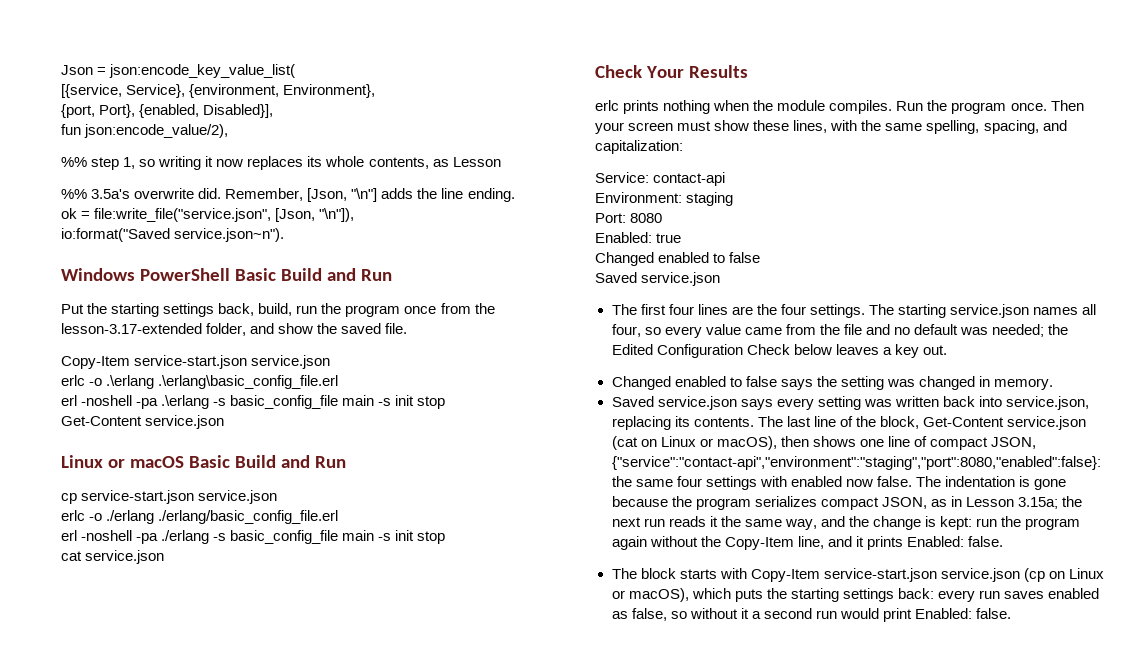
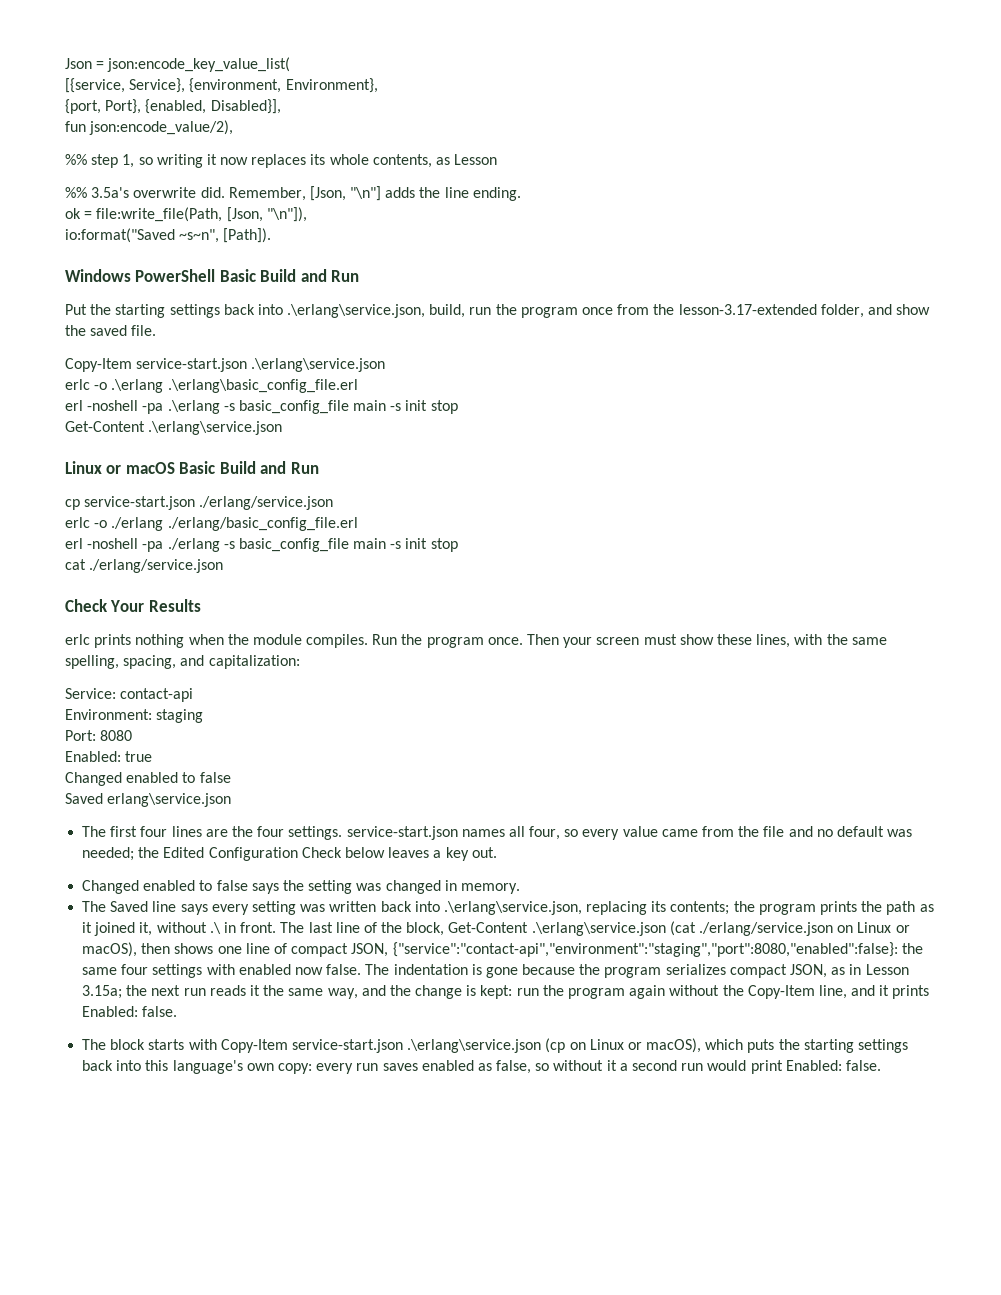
- ok = file:write_file("service.json", [Json, "\n"]),
+ ok = file:write_file(Path, [Json, "\n"]),
- io:format("Saved service.json~n").
+ io:format("Saved ~s~n", [Path]).
- Put the starting settings back, build, run the program once from the lesson-3.17-extended folder, and show the saved file.
- Copy-Item service-start.json service.json
+ Put the starting settings back into .\erlang\service.json, build, run the program once from the lesson-3.17-extended folder, and show the saved file.
+ Copy-Item service-start.json .\erlang\service.json
  erl -noshell -pa .\erlang -s basic_config_file main -s init stop
- Get-Content service.json
+ Get-Content .\erlang\service.json
- cp service-start.json service.json
+ cp service-start.json ./erlang/service.json
- cat service.json
+ cat ./erlang/service.json
  Enabled: true
  Changed enabled to false
- Saved service.json
+ Saved erlang\service.json
- The first four lines are the four settings. The starting service.json names all four, so every value came from the file and no default was needed; the Edited Configuration Check below leaves a key out.
+ The first four lines are the four settings. service-start.json names all four, so every value came from the file and no default was needed; the Edited Configuration Check below leaves a key out.
- Saved service.json says every setting was written back into service.json, replacing its contents.
+ The Saved line says every setting was written back into .\erlang\service.json, replacing its contents; the program prints the path as it joined it, without .\ in front.
- The last line of the block, Get-Content service.json (cat on Linux or macOS), then shows one line of compact JSON, {"service":"contact-api","environment":"staging","port":8080,"enabled":false}: the same four settings with enabled now false.
+ The last line of the block, Get-Content .\erlang\service.json (cat ./erlang/service.json on Linux or macOS), then shows one line of compact JSON, {"service":"contact-api","environment":"staging","port":8080,"enabled":false}: the same four settings with enabled now false.
- The block starts with Copy-Item service-start.json service.json (cp on Linux or macOS), which puts the starting settings back: every run saves enabled as false, so without it a second run would print Enabled: false.
+ The block starts with Copy-Item service-start.json .\erlang\service.json (cp on Linux or macOS), which puts the starting settings back into this language's own copy: every run saves enabled as false, so without it a second run would print Enabled: false.

